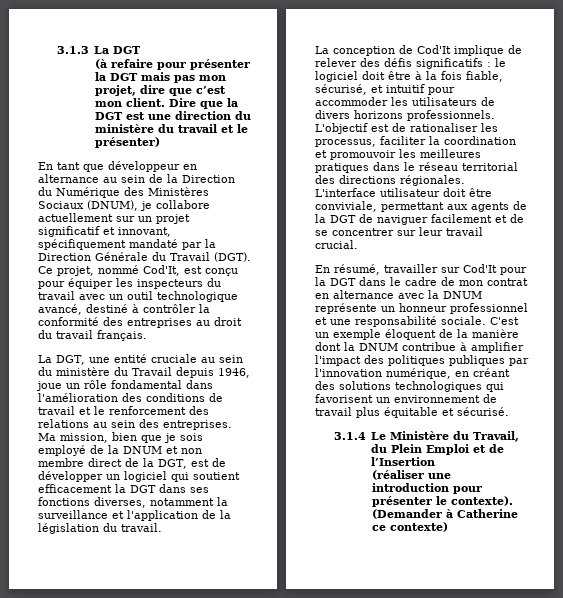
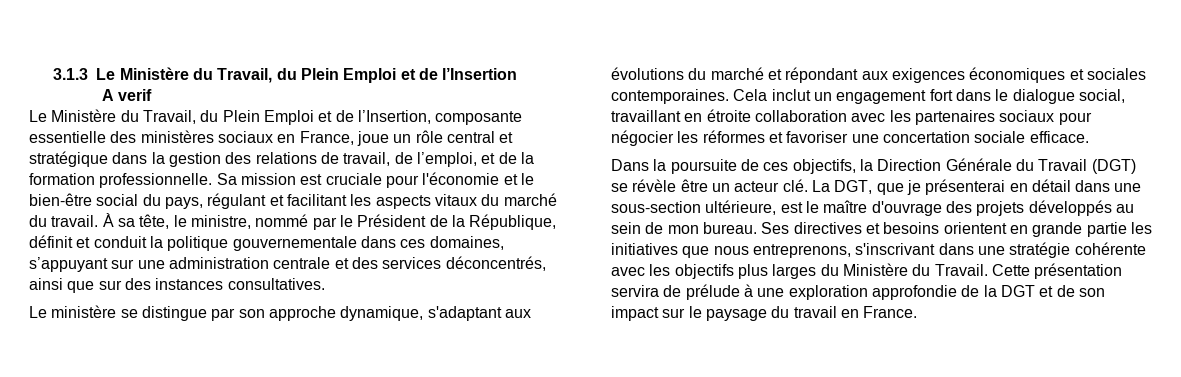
- 3.1.3 La DGT
- (à refaire pour présenter la DGT mais pas mon projet, dire que c’est mon client. Dire que la DGT est une direction du ministère du travail et le présenter)
- En tant que développeur en alternance au sein de la Direction du Numérique des Ministères Sociaux (DNUM), je collabore actuellement sur un projet significatif et innovant, spécifiquement mandaté par la Direction Générale du Travail (DGT). Ce projet, nommé Cod'It, est conçu pour équiper les inspecteurs du travail avec un outil technologique avancé, destiné à contrôler la conformité des entreprises au droit du travail français.
- La DGT, une entité cruciale au sein du ministère du Travail depuis 1946, joue un rôle fondamental dans l'amélioration des conditions de travail et le renforcement des relations au sein des entreprises. Ma mission, bien que je sois employé de la DNUM et non membre direct de la DGT, est de développer un logiciel qui soutient efficacement la DGT dans ses fonctions diverses, notamment la surveillance et l'application de la législation du travail.
- La conception de Cod'It implique de relever des défis significatifs : le logiciel doit être à la fois fiable, sécurisé, et intuitif pour accommoder les utilisateurs de divers horizons professionnels. L'objectif est de rationaliser les processus, faciliter la coordination et promouvoir les meilleures pratiques dans le réseau territorial des directions régionales. L'interface utilisateur doit être conviviale, permettant aux agents de la DGT de naviguer facilement et de se concentrer sur leur travail crucial.
- En résumé, travailler sur Cod'It pour la DGT dans le cadre de mon contrat en alternance avec la DNUM représente un honneur professionnel et une responsabilité sociale. C'est un exemple éloquent de la manière dont la DNUM contribue à amplifier l'impact des politiques publiques par l'innovation numérique, en créant des solutions technologiques qui favorisent un environnement de travail plus équitable et sécurisé.
- 3.1.4 Le Ministère du Travail, du Plein Emploi et de l’Insertion
+ 3.1.3 Le Ministère du Travail, du Plein Emploi et de l’Insertion
- (réaliser une introduction pour présenter le contexte). (Demander à Catherine ce contexte)
+ A verif
+ Le Ministère du Travail, du Plein Emploi et de l’Insertion, composante essentielle des ministères sociaux en France, joue un rôle central et stratégique dans la gestion des relations de travail, de l’emploi, et de la formation professionnelle. Sa mission est cruciale pour l'économie et le bien-être social du pays, régulant et facilitant les aspects vitaux du marché du travail. À sa tête, le ministre, nommé par le Président de la République, définit et conduit la politique gouvernementale dans ces domaines, s’appuyant sur une administration centrale et des services déconcentrés, ainsi que sur des instances consultatives.
+ Le ministère se distingue par son approche dynamique, s'adaptant aux évolutions du marché et répondant aux exigences économiques et sociales contemporaines. Cela inclut un engagement fort dans le dialogue social, travaillant en étroite collaboration avec les partenaires sociaux pour négocier les réformes et favoriser une concertation sociale efficace.
+ Dans la poursuite de ces objectifs, la Direction Générale du Travail (DGT) se révèle être un acteur clé. La DGT, que je présenterai en détail dans une sous-section ultérieure, est le maître d'ouvrage des projets développés au sein de mon bureau. Ses directives et besoins orientent en grande partie les initiatives que nous entreprenons, s'inscrivant dans une stratégie cohérente avec les objectifs plus larges du Ministère du Travail. Cette présentation servira de prélude à une exploration approfondie de la DGT et de son impact sur le paysage du travail en France.

